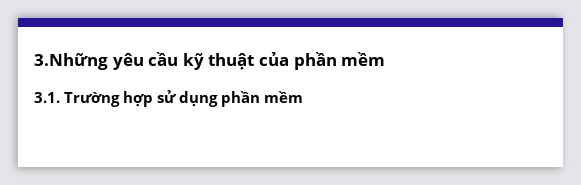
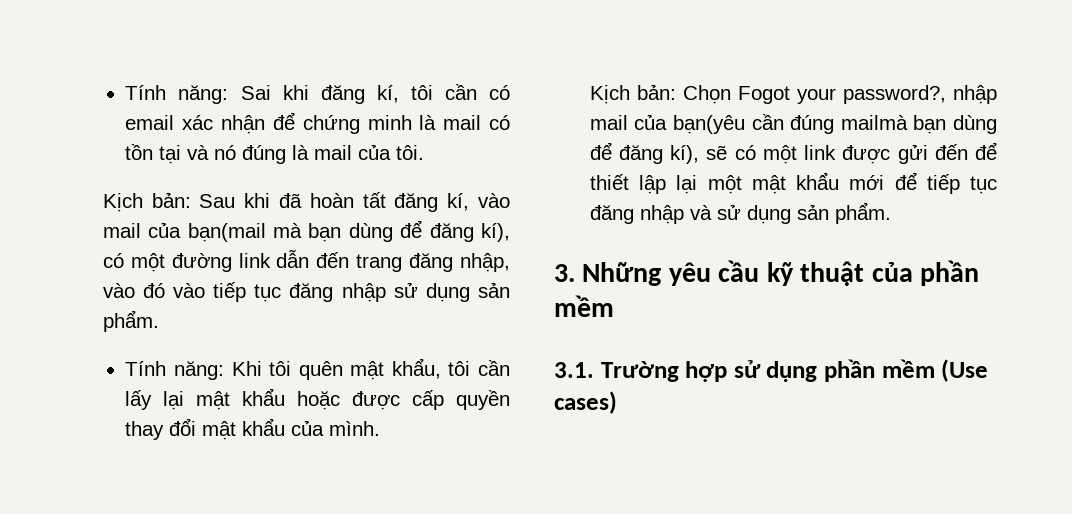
- 3.Những yêu cầu kỹ thuật của phần mềm
+ Tính năng: Sai khi đăng kí, tôi cần có email xác nhận để chứng minh là mail có tồn tại và nó đúng là mail của tôi.
+ Kịch bản: Sau khi đã hoàn tất đăng kí, vào mail của bạn(mail mà bạn dùng để đăng kí), có một đường link dẫn đến trang đăng nhập, vào đó vào tiếp tục đăng nhập sử dụng sản phẩm.
+ Tính năng: Khi tôi quên mật khẩu, tôi cần lấy lại mật khẩu hoặc được cấp quyền thay đổi mật khẩu của mình.
+ Kịch bản: Chọn Fogot your password?, nhập mail của bạn(yêu cần đúng mailmà bạn dùng để đăng kí), sẽ có một link được gửi đến để thiết lập lại một mật khẩu mới để tiếp tục đăng nhập và sử dụng sản phẩm.
+ 3. Những yêu cầu kỹ thuật của phần mềm
- 3.1. Trường hợp sử dụng phần mềm
+ 3.1. Trường hợp sử dụng phần mềm (Use cases)

